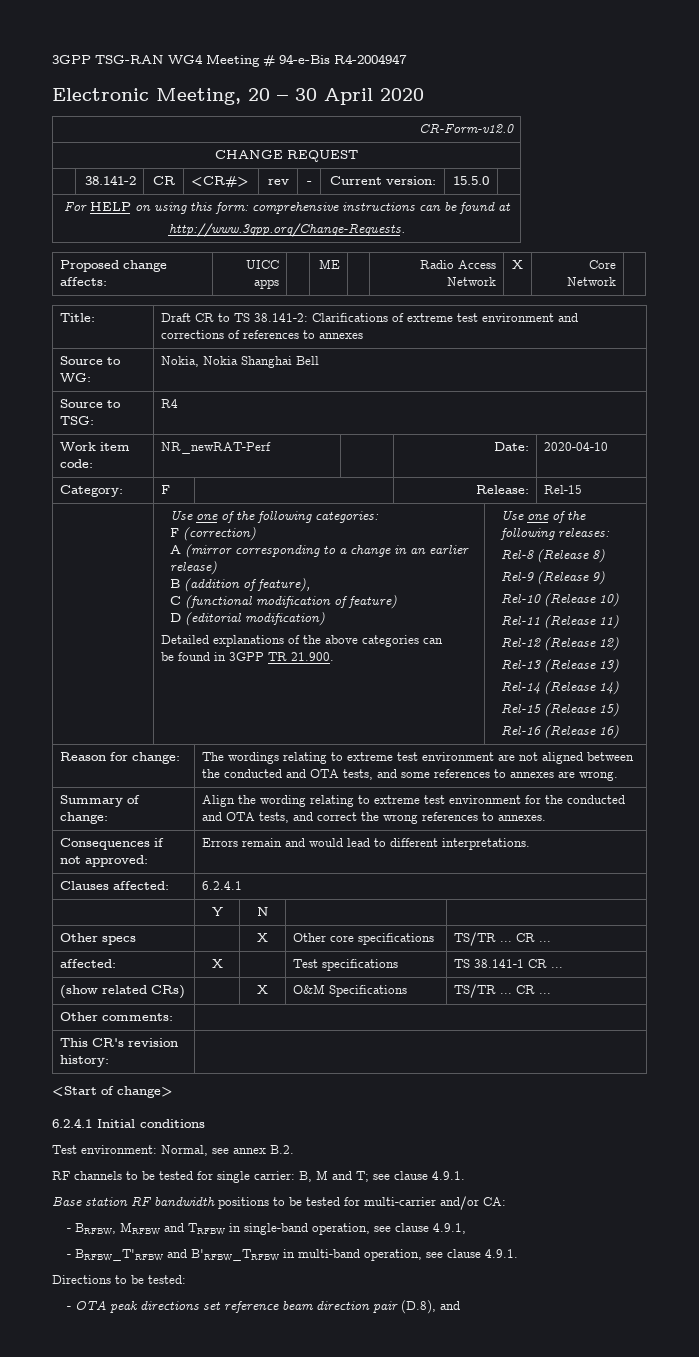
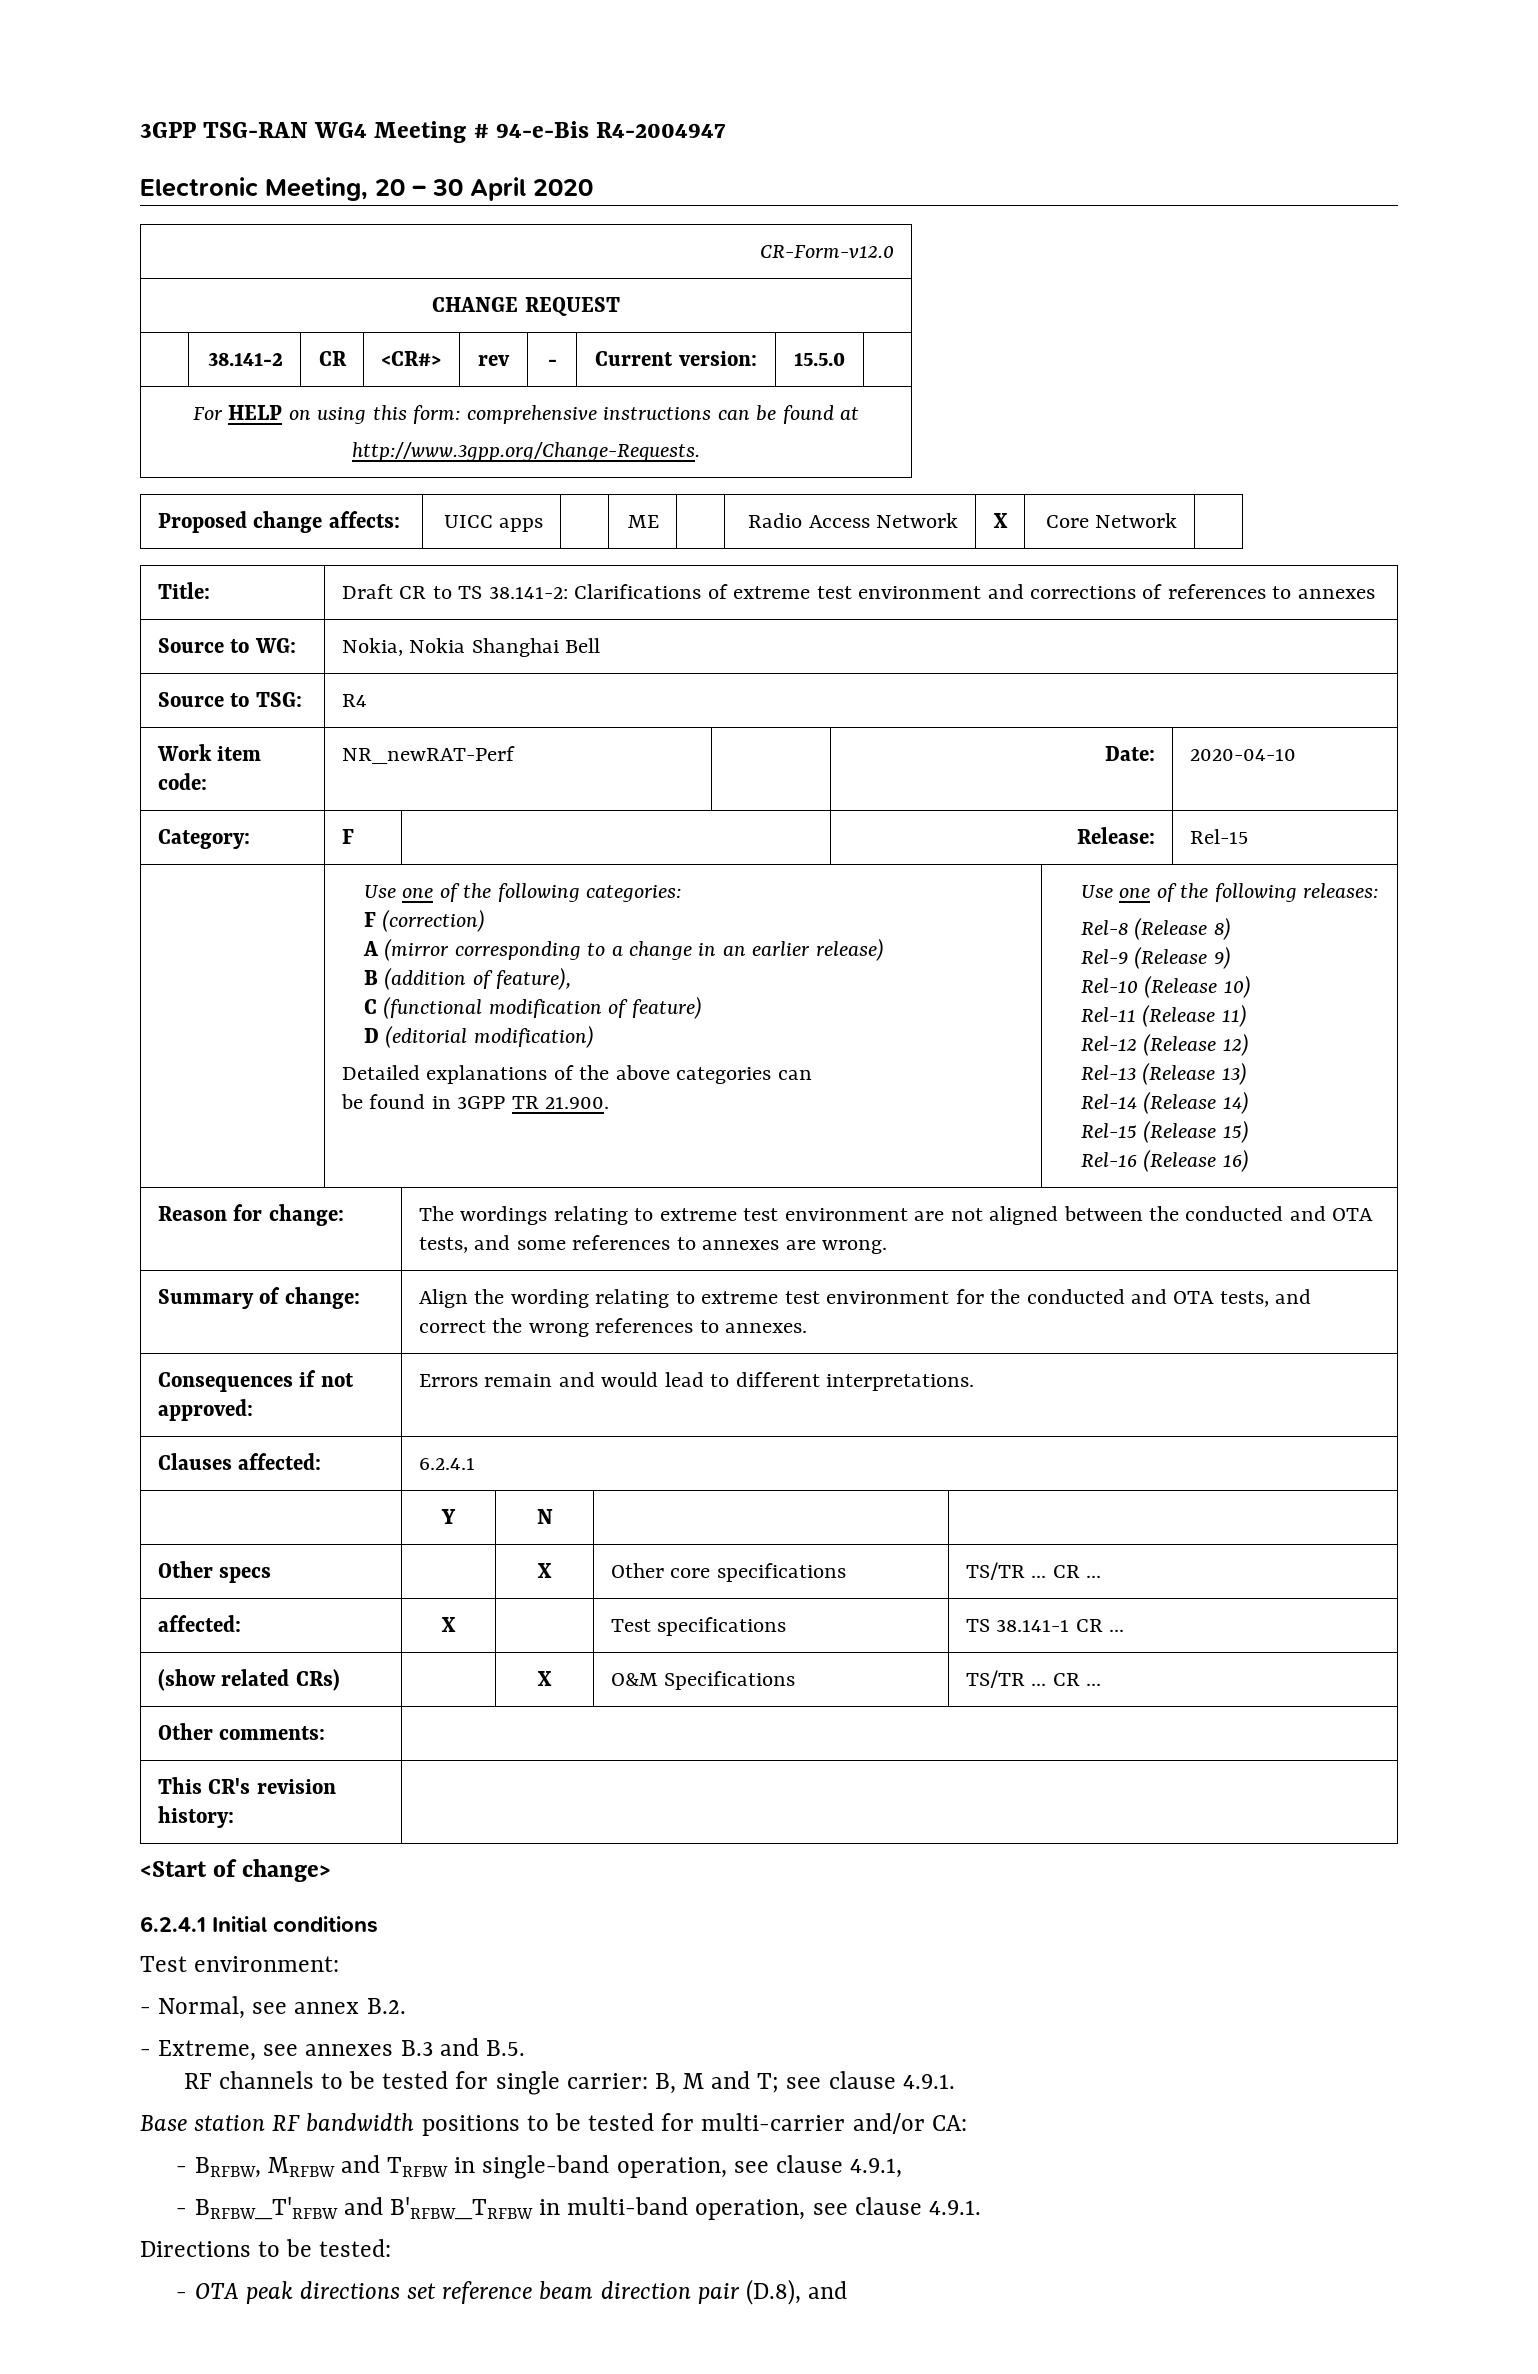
- Test environment: Normal, see annex B.2.
+ Test environment:
+ - Normal, see annex B.2.
+ - Extreme, see annexes B.3 and B.5.

